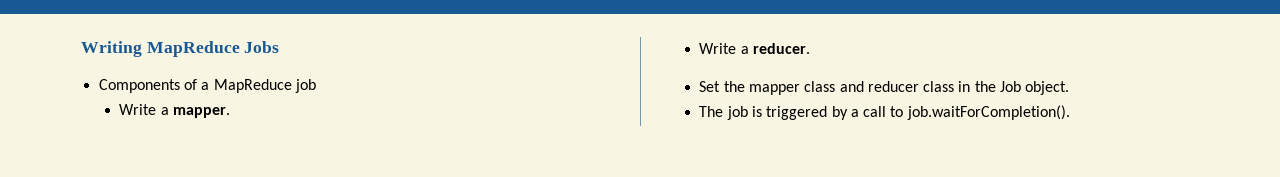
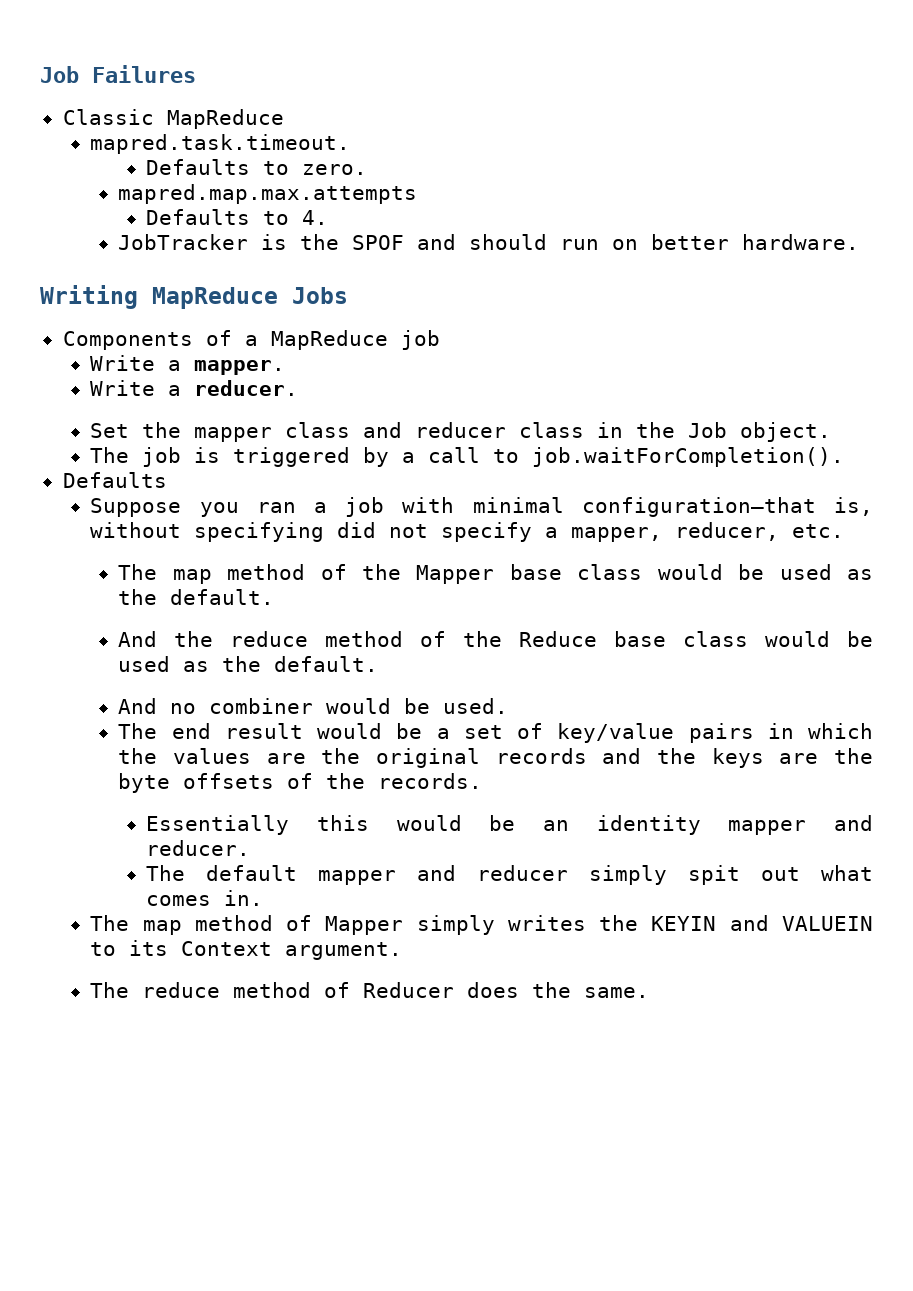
+ Job Failures
+ Classic MapReduce
+ mapred.task.timeout.
+ Defaults to zero.
+ mapred.map.max.attempts
+ Defaults to 4.
+ JobTracker is the SPOF and should run on better hardware.
  The job is triggered by a call to job.waitForCompletion().
+ Defaults
+ Suppose you ran a job with minimal configuration—that is, without specifying did not specify a mapper, reducer, etc.
+ The map method of the Mapper base class would be used as the default.
+ And the reduce method of the Reduce base class would be used as the default.
+ And no combiner would be used.
+ The end result would be a set of key/value pairs in which the values are the original records and the keys are the byte offsets of the records.
+ Essentially this would be an identity mapper and reducer.
+ The default mapper and reducer simply spit out what comes in.
+ The map method of Mapper simply writes the KEYIN and VALUEIN to its Context argument.
+ The reduce method of Reducer does the same.

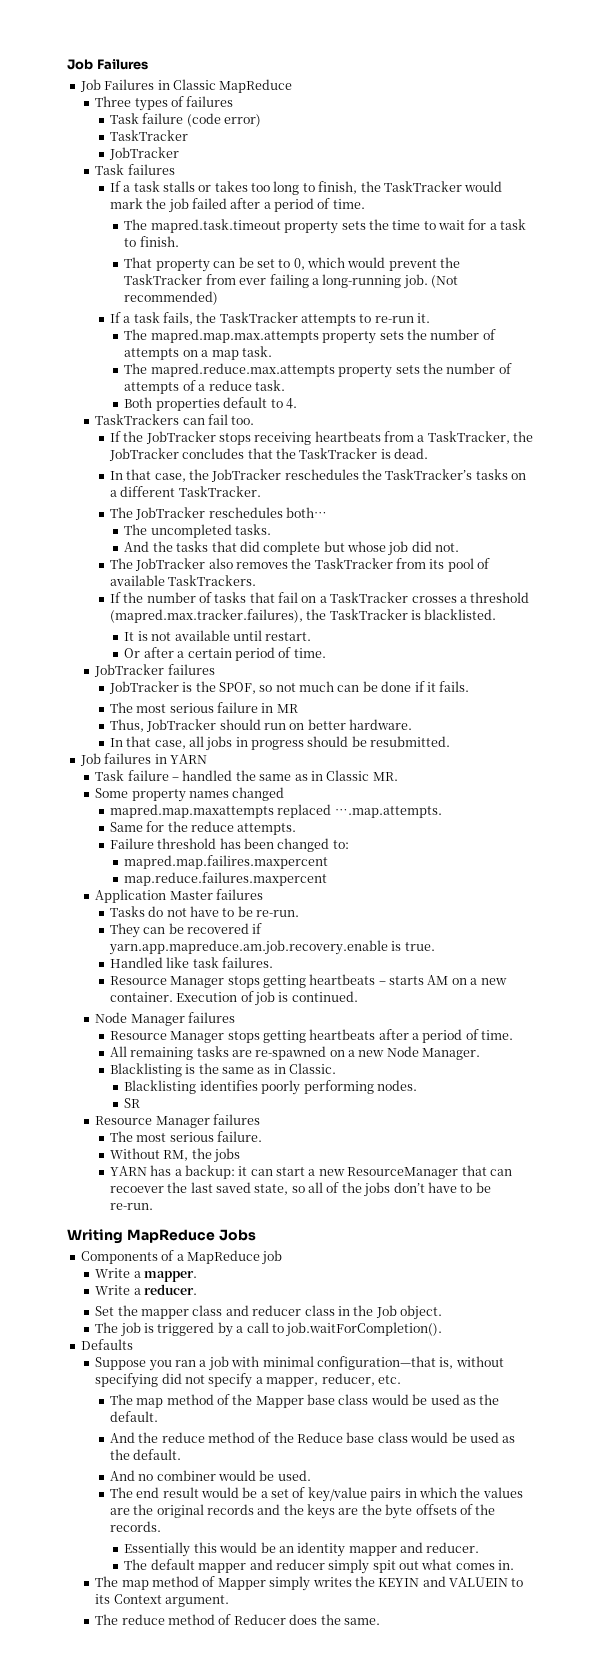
- Classic MapReduce
+ Job Failures in Classic MapReduce
- mapred.task.timeout.
- Defaults to zero.
- mapred.map.max.attempts
- Defaults to 4.
- JobTracker is the SPOF and should run on better hardware.
+ Three types of failures
+ Task failure (code error)
+ TaskTracker
+ JobTracker
+ Task failures
+ If a task stalls or takes too long to finish, the TaskTracker would mark the job failed after a period of time.
+ The mapred.task.timeout property sets the time to wait for a task to finish.
+ That property can be set to 0, which would prevent the TaskTracker from ever failing a long-running job. (Not recommended)
+ If a task fails, the TaskTracker attempts to re-run it.
+ The mapred.map.max.attempts property sets the number of attempts on a map task.
+ The mapred.reduce.max.attempts property sets the number of attempts of a reduce task.
+ Both properties default to 4.
+ TaskTrackers can fail too.
+ If the JobTracker stops receiving heartbeats from a TaskTracker, the JobTracker concludes that the TaskTracker is dead.
+ In that case, the JobTracker reschedules the TaskTracker’s tasks on a different TaskTracker.
+ The JobTracker reschedules both…
+ The uncompleted tasks.
+ And the tasks that did complete but whose job did not.
+ The JobTracker also removes the TaskTracker from its pool of available TaskTrackers.
+ If the number of tasks that fail on a TaskTracker crosses a threshold (mapred.max.tracker.failures), the TaskTracker is blacklisted.
+ It is not available until restart.
+ Or after a certain period of time.
+ JobTracker failures
+ JobTracker is the SPOF, so not much can be done if it fails.
+ The most serious failure in MR
+ Thus, JobTracker should run on better hardware.
+ In that case, all jobs in progress should be resubmitted.
+ Job failures in YARN
+ Task failure – handled the same as in Classic MR.
+ Some property names changed
+ mapred.map.maxattempts replaced ….map.attempts.
+ Same for the reduce attempts.
+ Failure threshold has been changed to:
+ mapred.map.failires.maxpercent
+ map.reduce.failures.maxpercent
+ Application Master failures
+ Tasks do not have to be re-run.
+ They can be recovered if yarn.app.mapreduce.am.job.recovery.enable is true.
+ Handled like task failures.
+ Resource Manager stops getting heartbeats – starts AM on a new container. Execution of job is continued.
+ Node Manager failures
+ Resource Manager stops getting heartbeats after a period of time.
+ All remaining tasks are re-spawned on a new Node Manager.
+ Blacklisting is the same as in Classic.
+ Blacklisting identifies poorly performing nodes.
+ SR
+ Resource Manager failures
+ The most serious failure.
+ Without RM, the jobs
+ YARN has a backup: it can start a new ResourceManager that can recoever the last saved state, so all of the jobs don’t have to be re-run.

